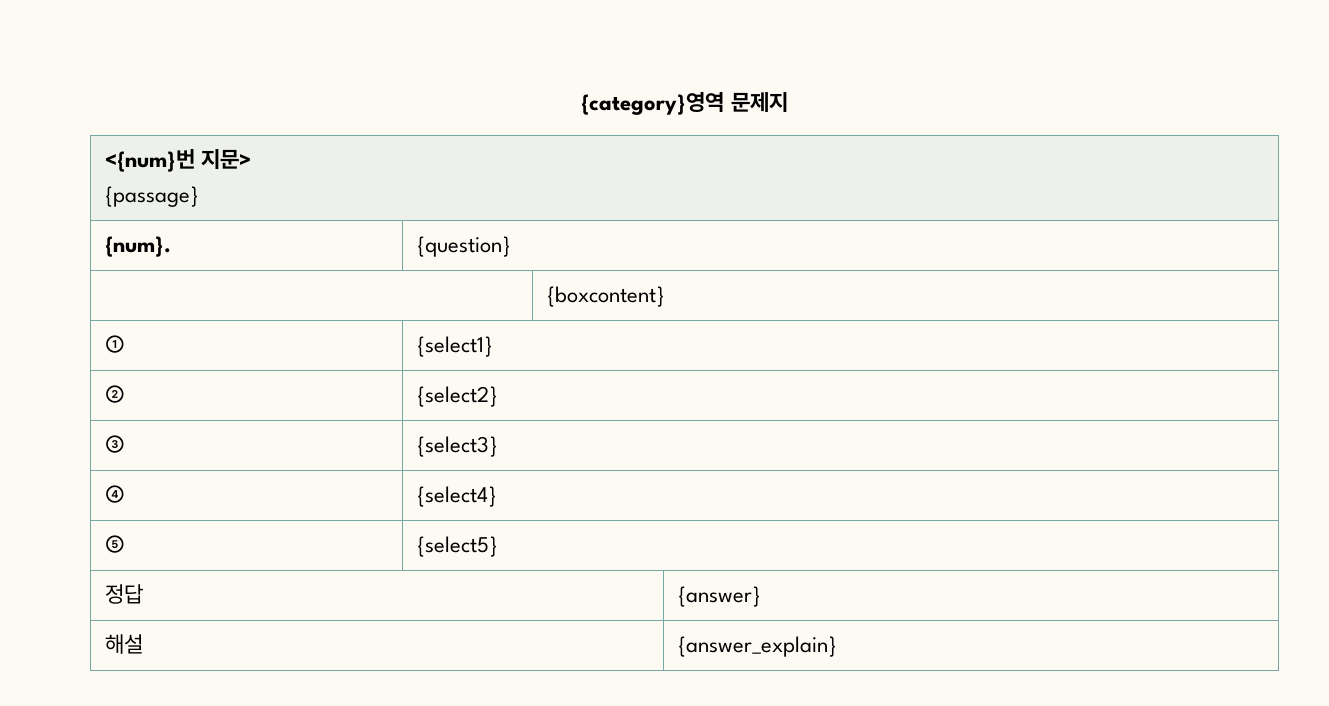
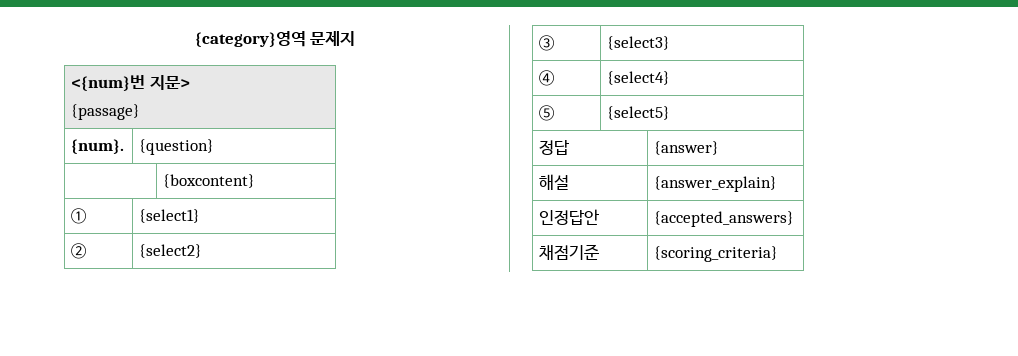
+ 인정답안 | {accepted_answers}
+ 채점기준 | {scoring_criteria}

